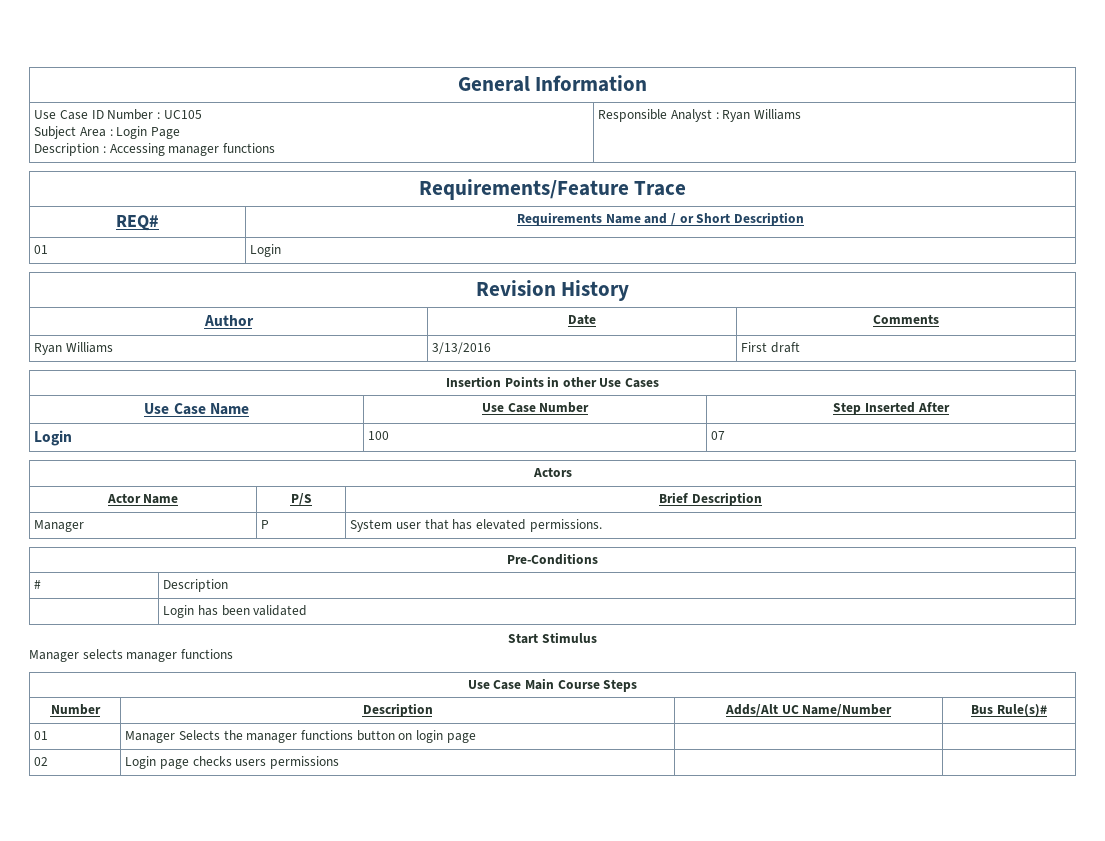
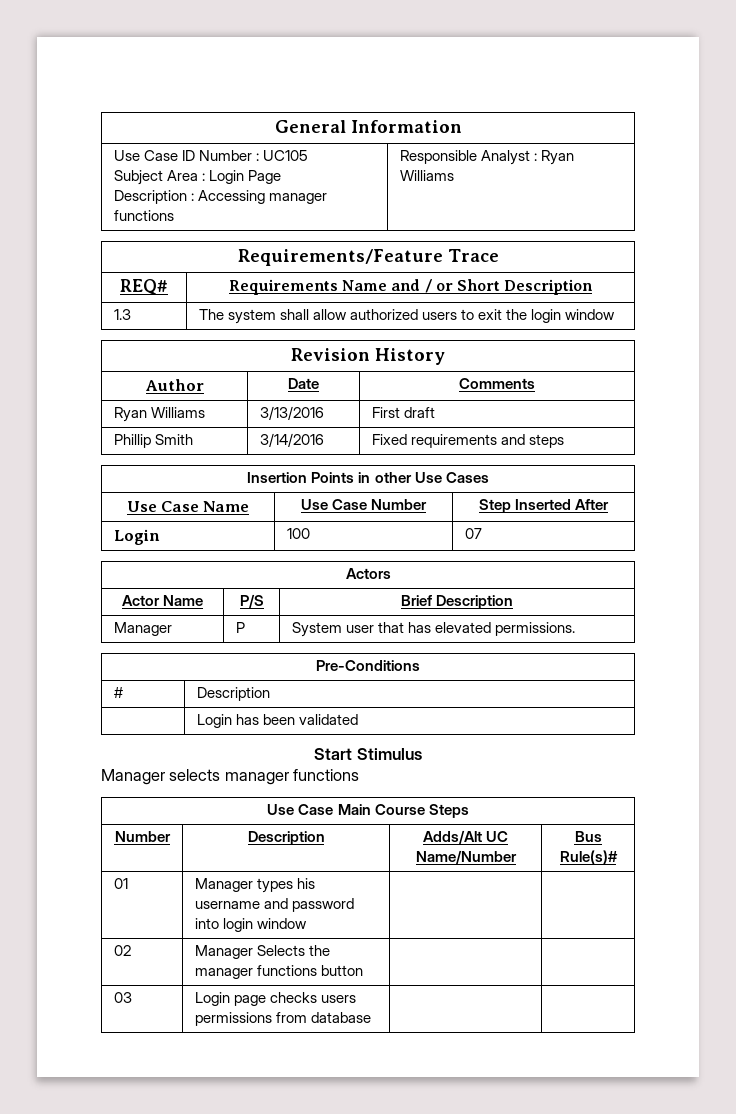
- 01 | Login
+ 1.3 | The system shall allow authorized users to exit the login window
+ Phillip Smith | 3/14/2016 | Fixed requirements and steps
- 01 | Manager Selects the manager functions button on login page | |
- 02 | Login page checks users permissions | |
+ 01 | Manager types his username and password into login window | |
+ 02 | Manager Selects the manager functions button | |
+ 03 | Login page checks users permissions from database | |

